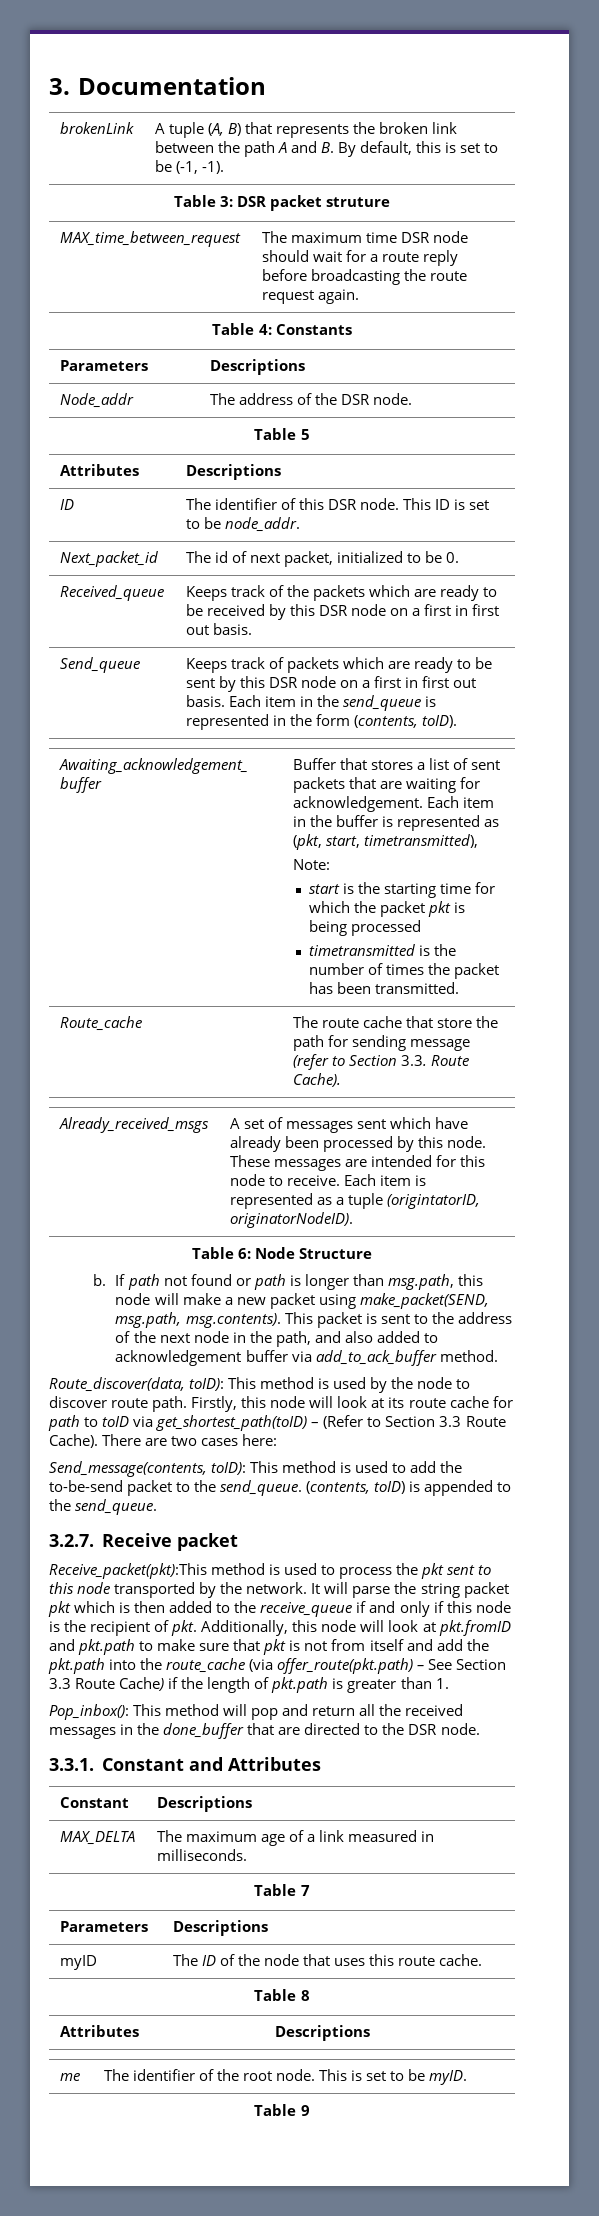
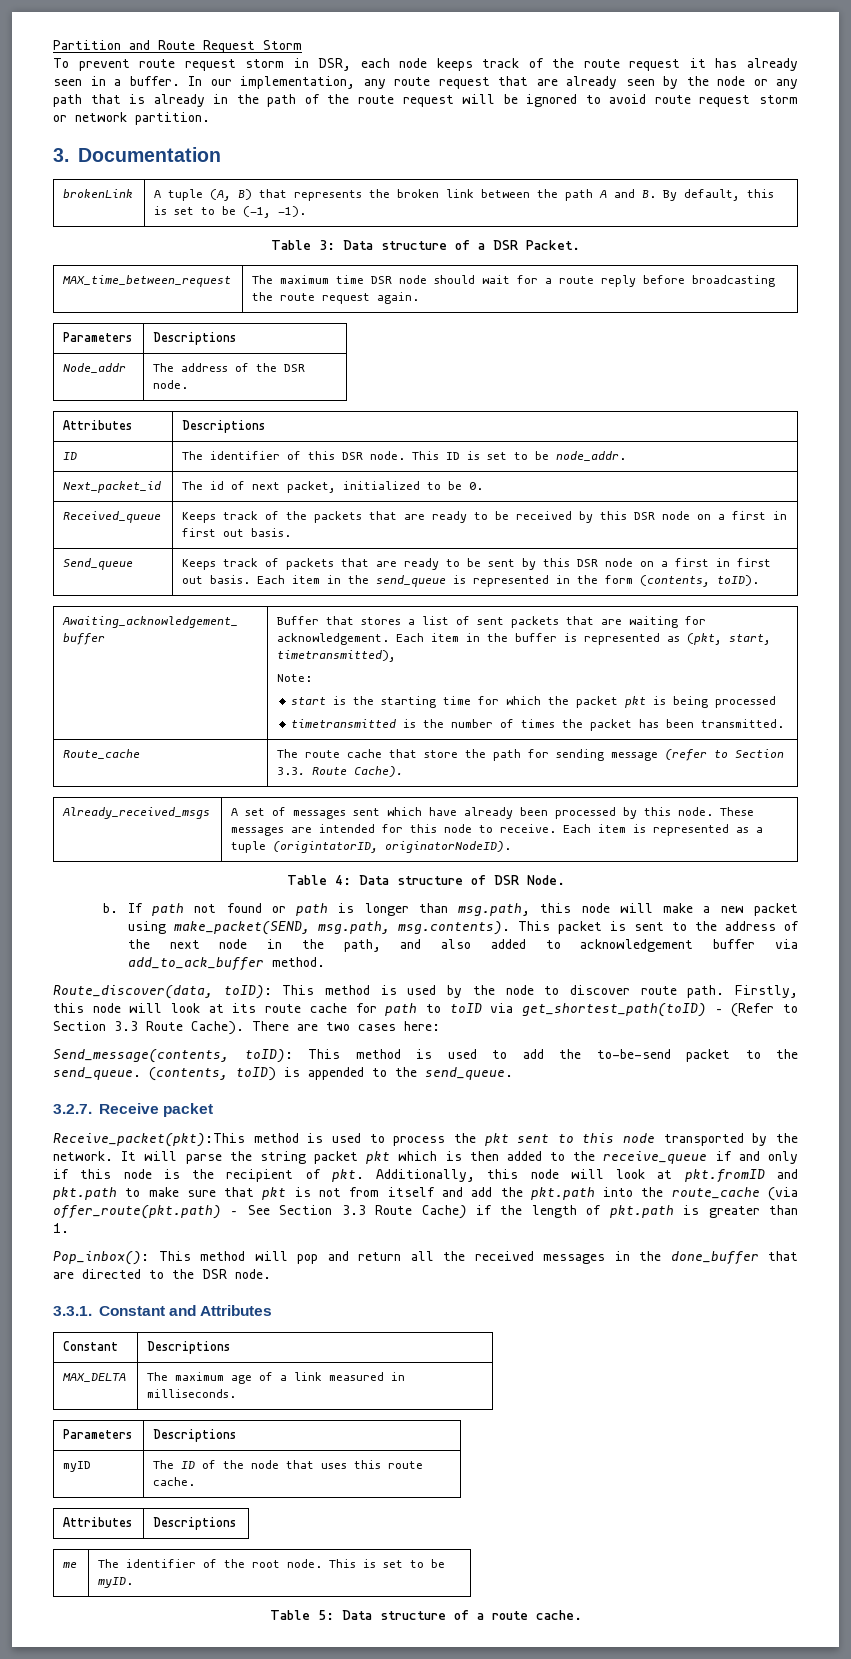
+ Partition and Route Request Storm
+ To prevent route request storm in DSR, each node keeps track of the route request it has already seen in a buffer. In our implementation, any route request that are already seen by the node or any path that is already in the path of the route request will be ignored to avoid route request storm or network partition.
- Table 3: DSR packet struture
+ Table 3: Data structure of a DSR Packet.
- Table 4: Constants
- Table 5
- Received_queue | Keeps track of the packets which are ready to be received by this DSR node on a first in first out basis.
+ Received_queue | Keeps track of the packets that are ready to be received by this DSR node on a first in first out basis.
- Send_queue | Keeps track of packets which are ready to be sent by this DSR node on a first in first out basis. Each item in the send_queue is represented in the form (contents, toID).
+ Send_queue | Keeps track of packets that are ready to be sent by this DSR node on a first in first out basis. Each item in the send_queue is represented in the form (contents, toID).
- Table 6: Node Structure
+ Table 4: Data structure of DSR Node.
- Table 7
- Table 8
- Table 9
+ Table 5: Data structure of a route cache.

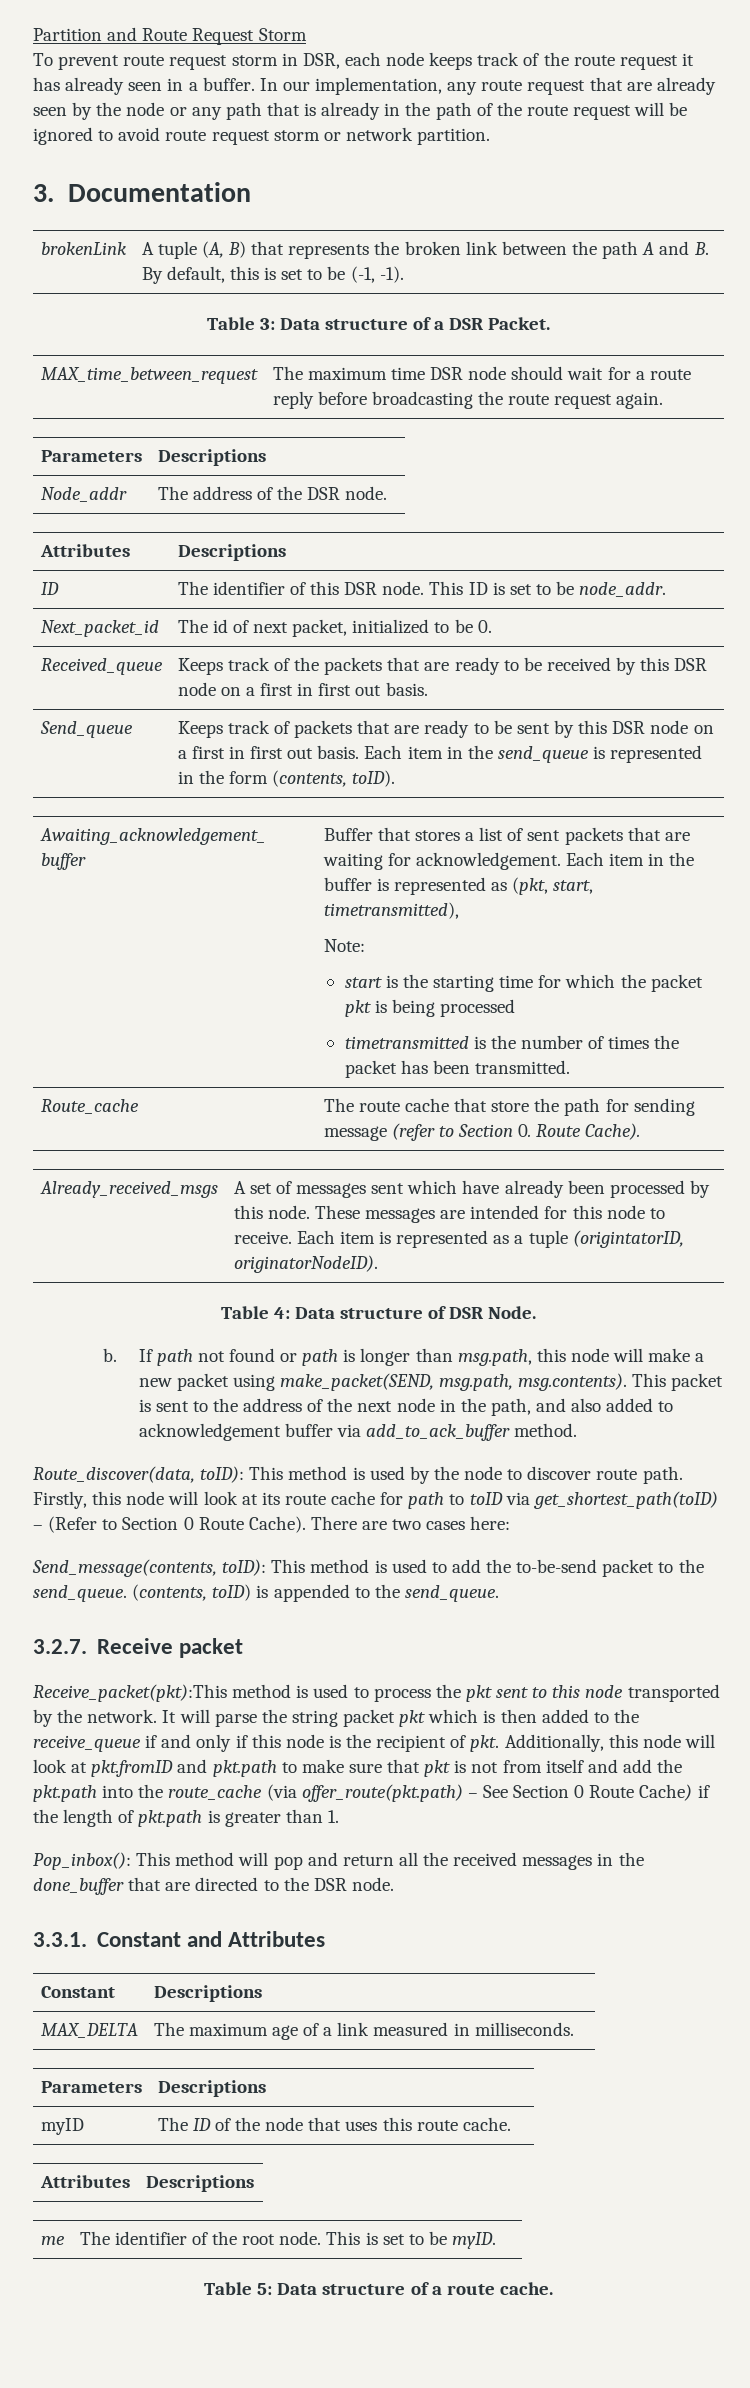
- Route_cache | The route cache that store the path for sending message (refer to Section 3.3. Route Cache).
+ Route_cache | The route cache that store the path for sending message (refer to Section 0. Route Cache).
- Firstly, this node will look at its route cache for path to toID via get_shortest_path(toID) – (Refer to Section 3.3 Route Cache).
+ Firstly, this node will look at its route cache for path to toID via get_shortest_path(toID) – (Refer to Section 0 Route Cache).
- It will parse the string packet pkt which is then added to the receive_queue if and only if this node is the recipient of pkt. Additionally, this node will look at pkt.fromID and pkt.path to make sure that pkt is not from itself and add the pkt.path into the route_cache (via offer_route(pkt.path) – See Section 3.3 Route Cache) if the length of pkt.path is greater than 1.
+ It will parse the string packet pkt which is then added to the receive_queue if and only if this node is the recipient of pkt. Additionally, this node will look at pkt.fromID and pkt.path to make sure that pkt is not from itself and add the pkt.path into the route_cache (via offer_route(pkt.path) – See Section 0 Route Cache) if the length of pkt.path is greater than 1.

